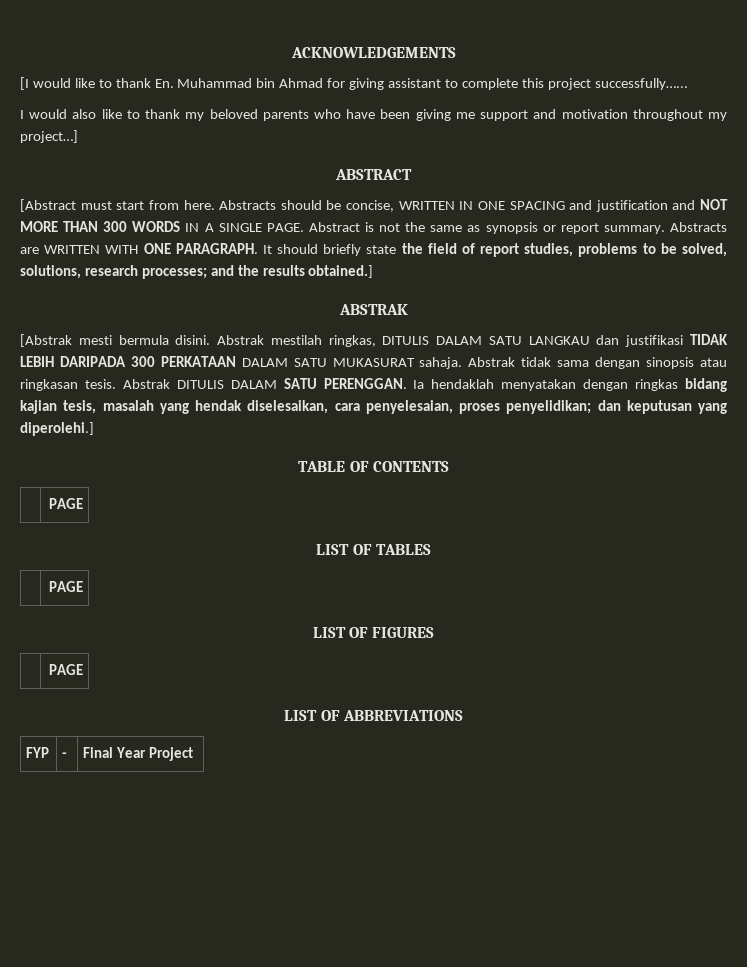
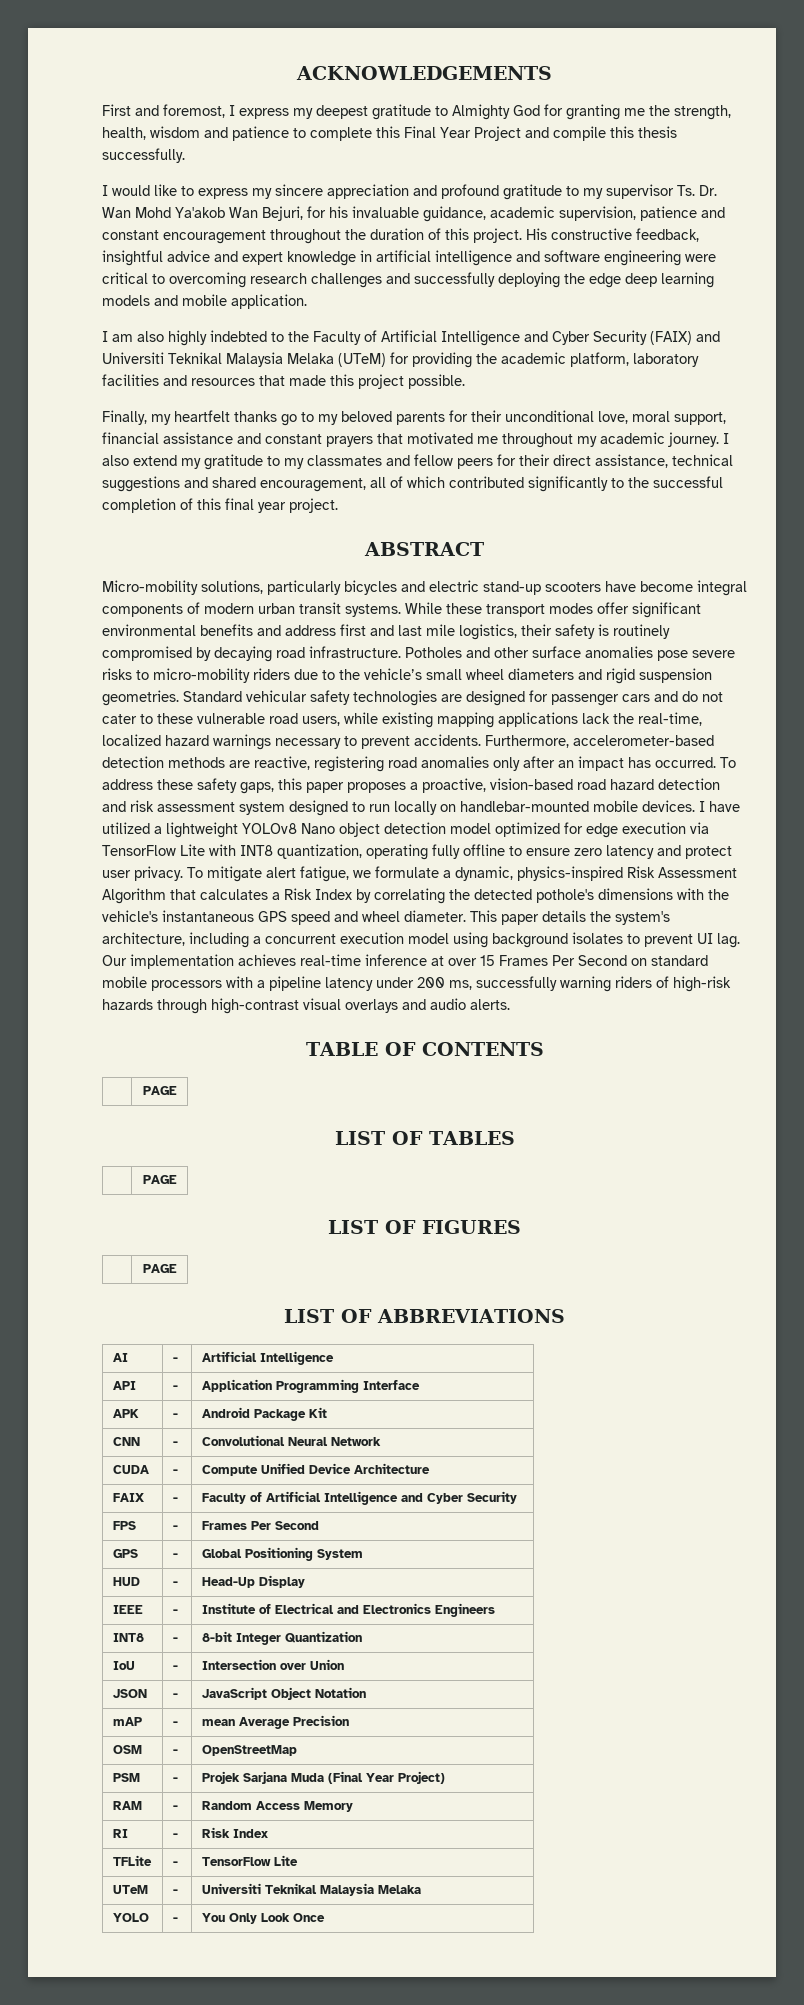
- [I would like to thank En. Muhammad bin Ahmad for giving assistant to complete this project successfully…...
- I would also like to thank my beloved parents who have been giving me support and motivation throughout my project…]
+ First and foremost, I express my deepest gratitude to Almighty God for granting me the strength, health, wisdom and patience to complete this Final Year Project and compile this thesis successfully.
+ I would like to express my sincere appreciation and profound gratitude to my supervisor Ts. Dr. Wan Mohd Ya'akob Wan Bejuri, for his invaluable guidance, academic supervision, patience and constant encouragement throughout the duration of this project. His constructive feedback, insightful advice and expert knowledge in artificial intelligence and software engineering were critical to overcoming research challenges and successfully deploying the edge deep learning models and mobile application.
+ I am also highly indebted to the Faculty of Artificial Intelligence and Cyber Security (FAIX) and Universiti Teknikal Malaysia Melaka (UTeM) for providing the academic platform, laboratory facilities and resources that made this project possible.
+ Finally, my heartfelt thanks go to my beloved parents for their unconditional love, moral support, financial assistance and constant prayers that motivated me throughout my academic journey. I also extend my gratitude to my classmates and fellow peers for their direct assistance, technical suggestions and shared encouragement, all of which contributed significantly to the successful completion of this final year project.
  ABSTRACT
- [Abstract must start from here. Abstracts should be concise, WRITTEN IN ONE SPACING and justification and NOT MORE THAN 300 WORDS IN A SINGLE PAGE. Abstract is not the same as synopsis or report summary. Abstracts are WRITTEN WITH ONE PARAGRAPH. It should briefly state the field of report studies, problems to be solved, solutions, research processes; and the results obtained.]
- ABSTRAK
- [Abstrak mesti bermula disini. Abstrak mestilah ringkas, DITULIS DALAM SATU LANGKAU dan justifikasi TIDAK LEBIH DARIPADA 300 PERKATAAN DALAM SATU MUKASURAT sahaja. Abstrak tidak sama dengan sinopsis atau ringkasan tesis. Abstrak DITULIS DALAM SATU PERENGGAN. Ia hendaklah menyatakan dengan ringkas bidang kajian tesis, masalah yang hendak diselesaikan, cara penyelesaian, proses penyelidikan; dan keputusan yang diperolehi.]
+ Micro-mobility solutions, particularly bicycles and electric stand-up scooters have become integral components of modern urban transit systems. While these transport modes offer significant environmental benefits and address first and last mile logistics, their safety is routinely compromised by decaying road infrastructure. Potholes and other surface anomalies pose severe risks to micro-mobility riders due to the vehicle’s small wheel diameters and rigid suspension geometries. Standard vehicular safety technologies are designed for passenger cars and do not cater to these vulnerable road users, while existing mapping applications lack the real-time, localized hazard warnings necessary to prevent accidents. Furthermore, accelerometer-based detection methods are reactive, registering road anomalies only after an impact has occurred. To address these safety gaps, this paper proposes a proactive, vision-based road hazard detection and risk assessment system designed to run locally on handlebar-mounted mobile devices. I have utilized a lightweight YOLOv8 Nano object detection model optimized for edge execution via TensorFlow Lite with INT8 quantization, operating fully offline to ensure zero latency and protect user privacy. To mitigate alert fatigue, we formulate a dynamic, physics-inspired Risk Assessment Algorithm that calculates a Risk Index by correlating the detected pothole's dimensions with the vehicle's instantaneous GPS speed and wheel diameter. This paper details the system's architecture, including a concurrent execution model using background isolates to prevent UI lag. Our implementation achieves real-time inference at over 15 Frames Per Second on standard mobile processors with a pipeline latency under 200 ms, successfully warning riders of high-risk hazards through high-contrast visual overlays and audio alerts.
- FYP | - | Final Year Project
+ AI | - | Artificial Intelligence
+ API | - | Application Programming Interface
+ APK | - | Android Package Kit
+ CNN | - | Convolutional Neural Network
+ CUDA | - | Compute Unified Device Architecture
+ FAIX | - | Faculty of Artificial Intelligence and Cyber Security
+ FPS | - | Frames Per Second
+ GPS | - | Global Positioning System
+ HUD | - | Head-Up Display
+ IEEE | - | Institute of Electrical and Electronics Engineers
+ INT8 | - | 8-bit Integer Quantization
+ IoU | - | Intersection over Union
+ JSON | - | JavaScript Object Notation
+ mAP | - | mean Average Precision
+ OSM | - | OpenStreetMap
+ PSM | - | Projek Sarjana Muda (Final Year Project)
+ RAM | - | Random Access Memory
+ RI | - | Risk Index
+ TFLite | - | TensorFlow Lite
+ UTeM | - | Universiti Teknikal Malaysia Melaka
+ YOLO | - | You Only Look Once

